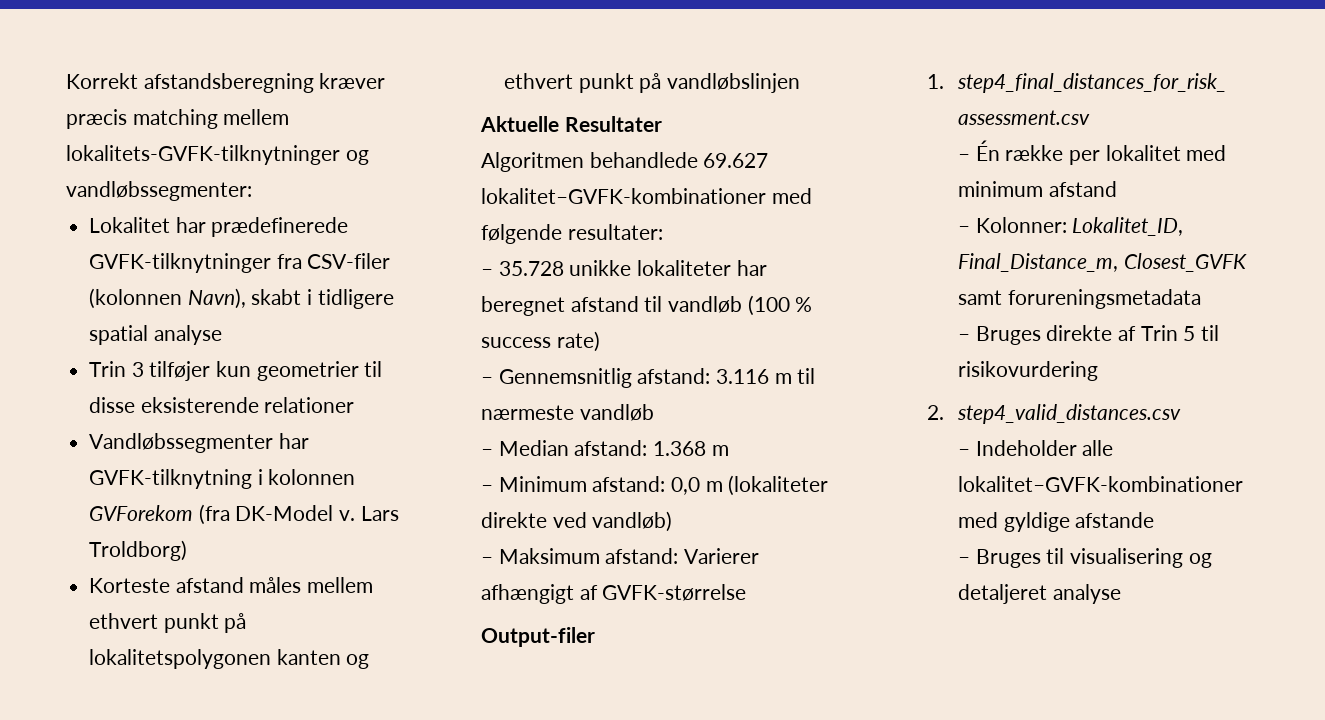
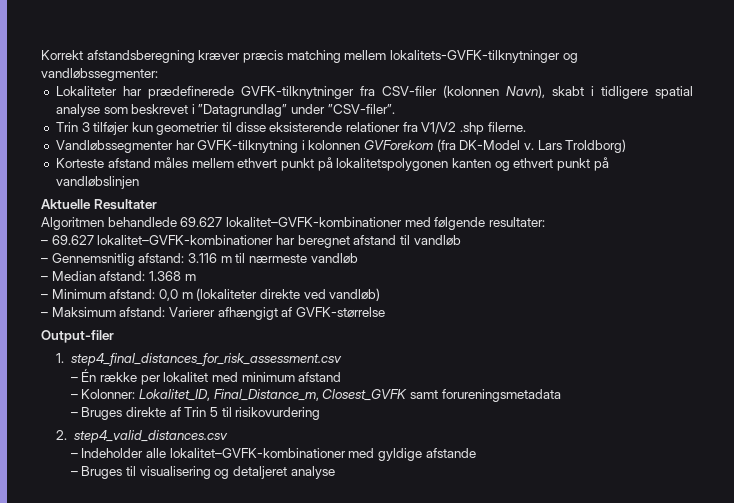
- Lokalitet har prædefinerede GVFK-tilknytninger fra CSV-filer (kolonnen Navn), skabt i tidligere spatial analyse
+ Lokaliteter har prædefinerede GVFK-tilknytninger fra CSV-filer (kolonnen Navn), skabt i tidligere spatial analyse som beskrevet i ”Datagrundlag” under ”CSV-filer”.
- Trin 3 tilføjer kun geometrier til disse eksisterende relationer
+ Trin 3 tilføjer kun geometrier til disse eksisterende relationer fra V1/V2 .shp filerne.
- – 35.728 unikke lokaliteter har beregnet afstand til vandløb (100 % success rate)
+ – 69.627 lokalitet–GVFK-kombinationer har beregnet afstand til vandløb

